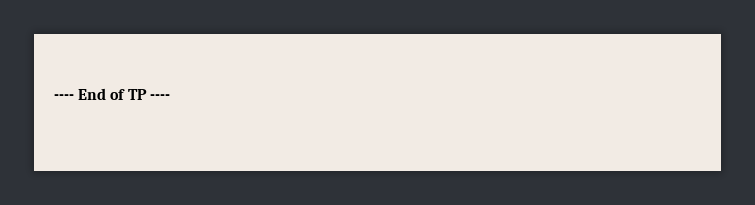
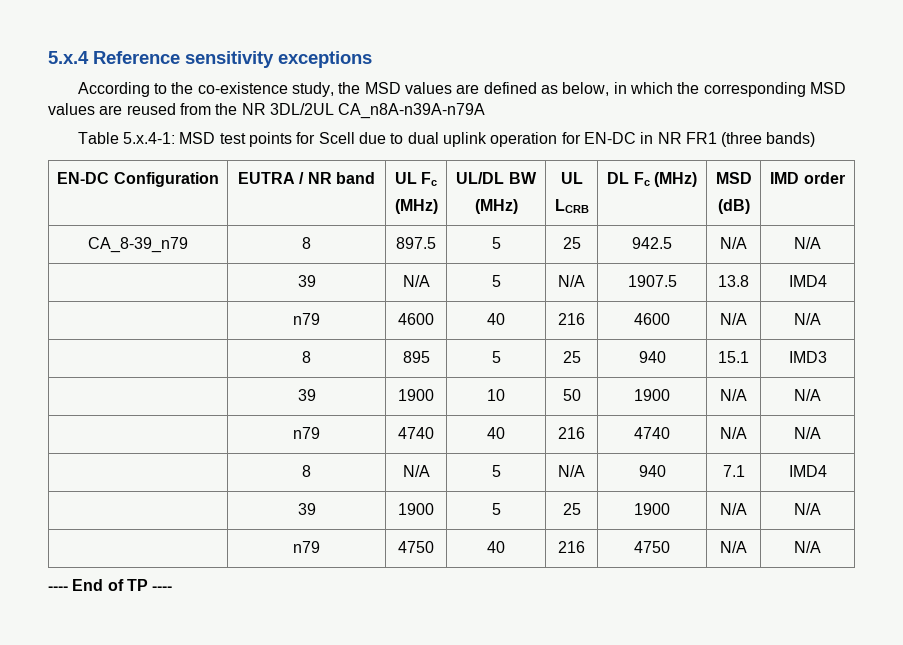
+ 5.x.4 Reference sensitivity exceptions
+ According to the co-existence study, the MSD values are defined as below, in which the corresponding MSD values are reused from the NR 3DL/2UL CA_n8A-n39A-n79A
+ Table 5.x.4-1: MSD test points for Scell due to dual uplink operation for EN-DC in NR FR1 (three bands)
+ EN-DC Configuration | EUTRA / NR band | UL Fc
+ (MHz) | UL/DL BW
+ (MHz) | UL
+ LCRB | DL Fc (MHz) | MSD
+ (dB) | IMD order
+ CA_8-39_n79 | 8 | 897.5 | 5 | 25 | 942.5 | N/A | N/A
+ | 39 | N/A | 5 | N/A | 1907.5 | 13.8 | IMD4
+ | n79 | 4600 | 40 | 216 | 4600 | N/A | N/A
+ | 8 | 895 | 5 | 25 | 940 | 15.1 | IMD3
+ | 39 | 1900 | 10 | 50 | 1900 | N/A | N/A
+ | n79 | 4740 | 40 | 216 | 4740 | N/A | N/A
+ | 8 | N/A | 5 | N/A | 940 | 7.1 | IMD4
+ | 39 | 1900 | 5 | 25 | 1900 | N/A | N/A
+ | n79 | 4750 | 40 | 216 | 4750 | N/A | N/A

